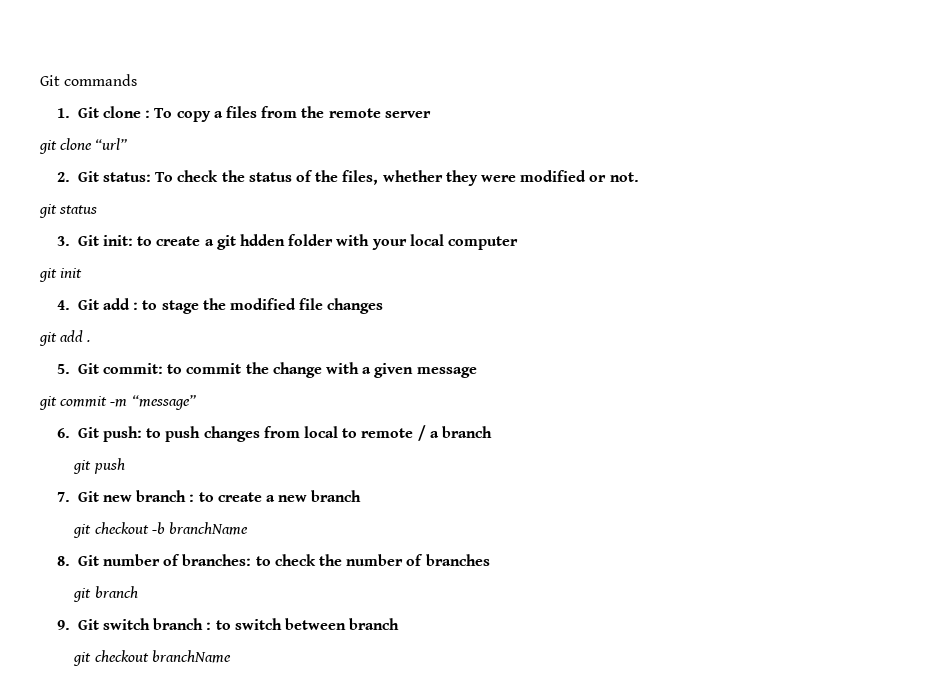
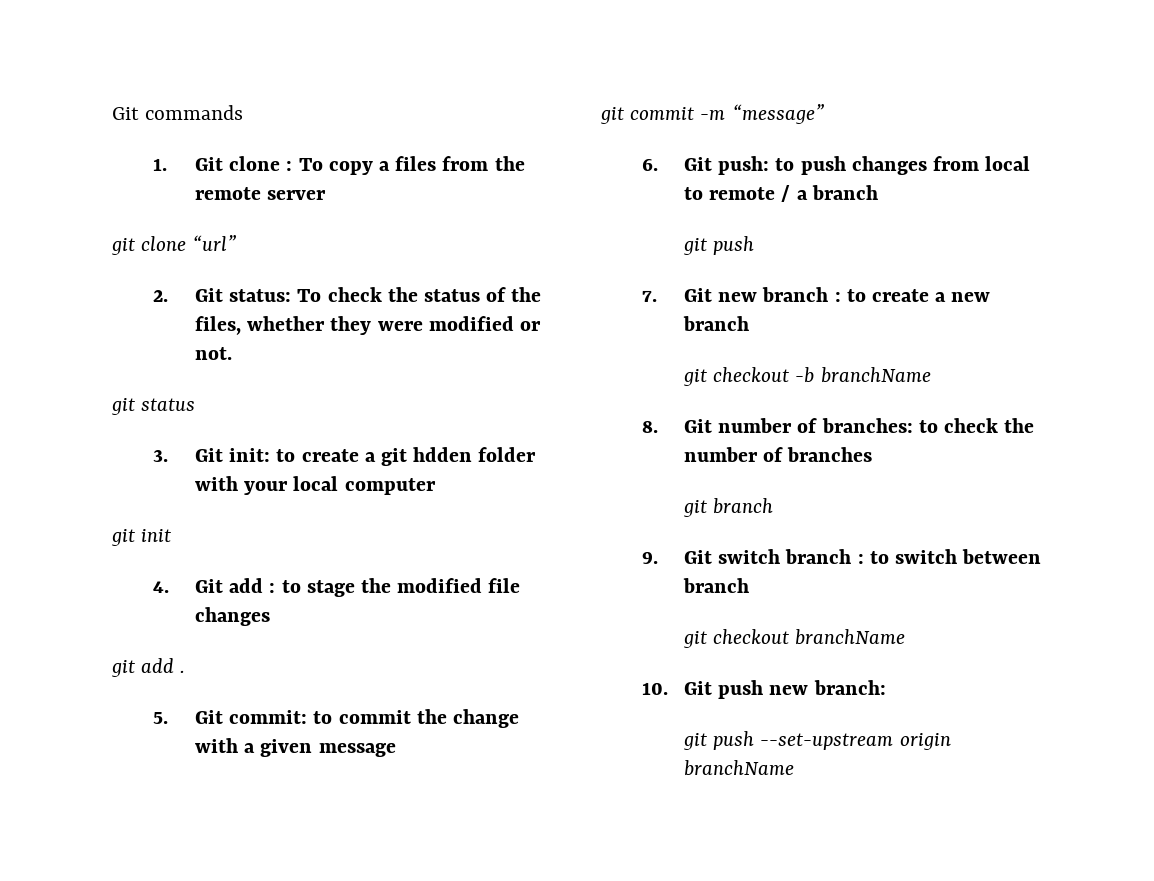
+ 10. Git push new branch:
+ git push --set-upstream origin branchName

